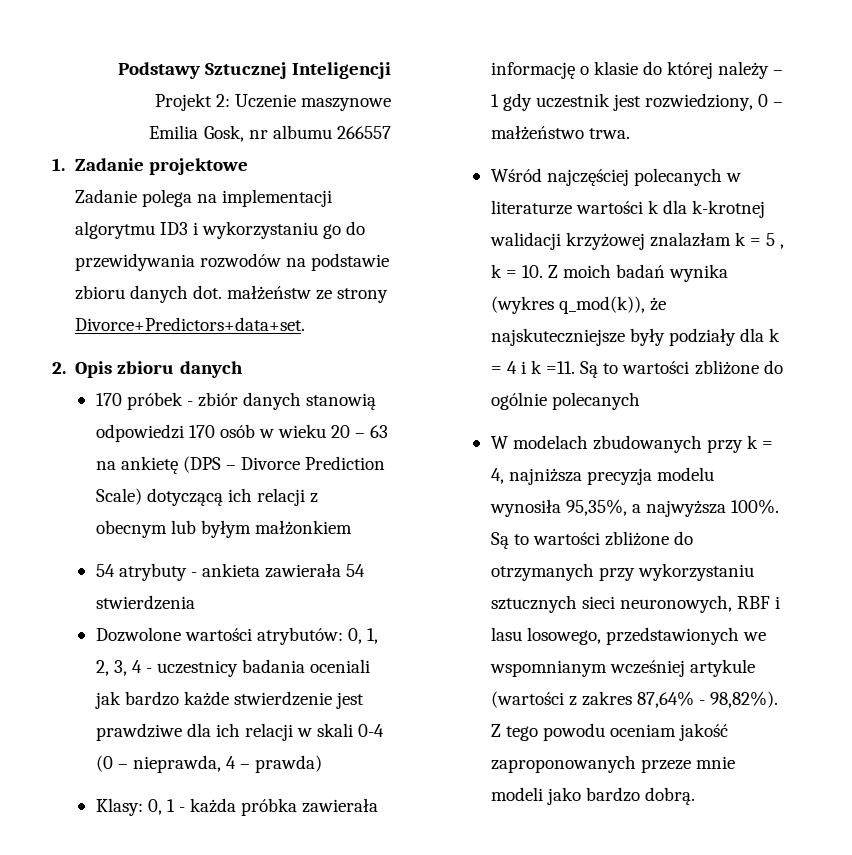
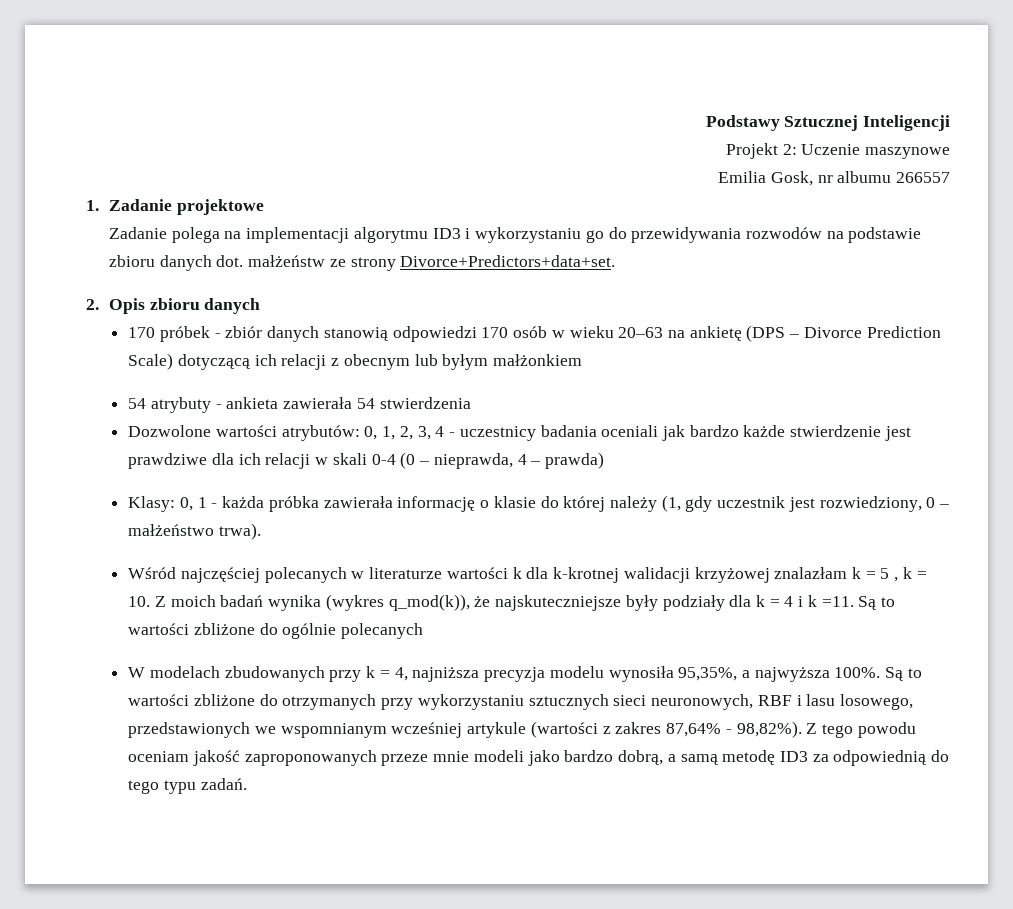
- 170 próbek - zbiór danych stanowią odpowiedzi 170 osób w wieku 20 – 63 na ankietę (DPS – Divorce Prediction Scale) dotyczącą ich relacji z obecnym lub byłym małżonkiem
+ 170 próbek - zbiór danych stanowią odpowiedzi 170 osób w wieku 20–63 na ankietę (DPS – Divorce Prediction Scale) dotyczącą ich relacji z obecnym lub byłym małżonkiem
- Klasy: 0, 1 - każda próbka zawierała informację o klasie do której należy – 1 gdy uczestnik jest rozwiedziony, 0 – małżeństwo trwa.
+ Klasy: 0, 1 - każda próbka zawierała informację o klasie do której należy (1, gdy uczestnik jest rozwiedziony, 0 – małżeństwo trwa).
- Z tego powodu oceniam jakość zaproponowanych przeze mnie modeli jako bardzo dobrą.
+ Z tego powodu oceniam jakość zaproponowanych przeze mnie modeli jako bardzo dobrą, a samą metodę ID3 za odpowiednią do tego typu zadań.

